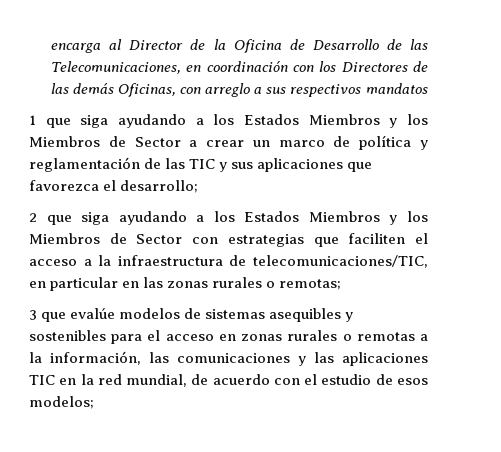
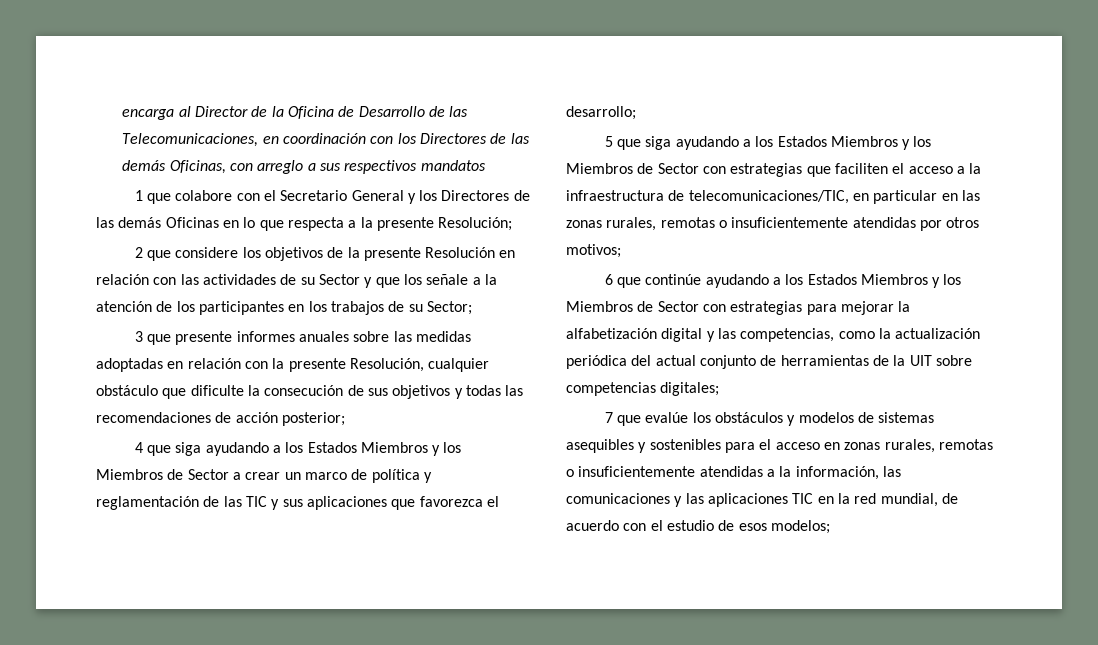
- 1 que siga ayudando a los Estados Miembros y los Miembros de Sector a crear un marco de política y reglamentación de las TIC y sus aplicaciones que favorezca el desarrollo;
+ 1 que colabore con el Secretario General y los Directores de las demás Oficinas en lo que respecta a la presente Resolución;
+ 2 que considere los objetivos de la presente Resolución en relación con las actividades de su Sector y que los señale a la atención de los participantes en los trabajos de su Sector;
+ 3 que presente informes anuales sobre las medidas adoptadas en relación con la presente Resolución, cualquier obstáculo que dificulte la consecución de sus objetivos y todas las recomendaciones de acción posterior;
+ 4 que siga ayudando a los Estados Miembros y los Miembros de Sector a crear un marco de política y reglamentación de las TIC y sus aplicaciones que favorezca el desarrollo;
- 2 que siga ayudando a los Estados Miembros y los Miembros de Sector con estrategias que faciliten el acceso a la infraestructura de telecomunicaciones/TIC, en particular en las zonas rurales o remotas;
- 3 que evalúe modelos de sistemas asequibles y sostenibles para el acceso en zonas rurales o remotas a la información, las comunicaciones y las aplicaciones TIC en la red mundial, de acuerdo con el estudio de esos modelos;
+ 5 que siga ayudando a los Estados Miembros y los Miembros de Sector con estrategias que faciliten el acceso a la infraestructura de telecomunicaciones/TIC, en particular en las zonas rurales, remotas o insuficientemente atendidas por otros motivos;
+ 6 que continúe ayudando a los Estados Miembros y los Miembros de Sector con estrategias para mejorar la alfabetización digital y las competencias, como la actualización periódica del actual conjunto de herramientas de la UIT sobre competencias digitales;
+ 7 que evalúe los obstáculos y modelos de sistemas asequibles y sostenibles para el acceso en zonas rurales, remotas o insuficientemente atendidas a la información, las comunicaciones y las aplicaciones TIC en la red mundial, de acuerdo con el estudio de esos modelos;

